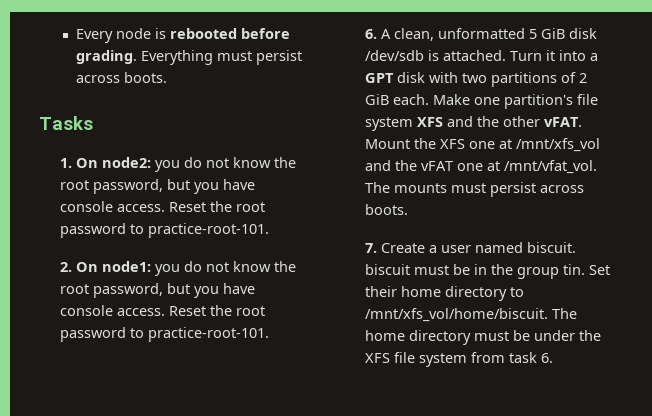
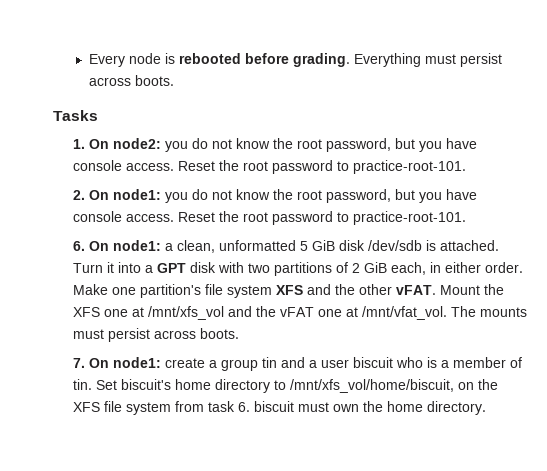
- 6. A clean, unformatted 5 GiB disk /dev/sdb is attached.
+ 6. On node1: a clean, unformatted 5 GiB disk /dev/sdb is attached.
- Turn it into a GPT disk with two partitions of 2 GiB each.
+ Turn it into a GPT disk with two partitions of 2 GiB each, in either order.
- 7. Create a user named biscuit. biscuit must be in the group tin.
+ 7. On node1: create a group tin and a user biscuit who is a member of tin.
- Set their home directory to /mnt/xfs_vol/home/biscuit. The home directory must be under the XFS file system from task 6.
+ Set biscuit's home directory to /mnt/xfs_vol/home/biscuit, on the XFS file system from task 6. biscuit must own the home directory.

